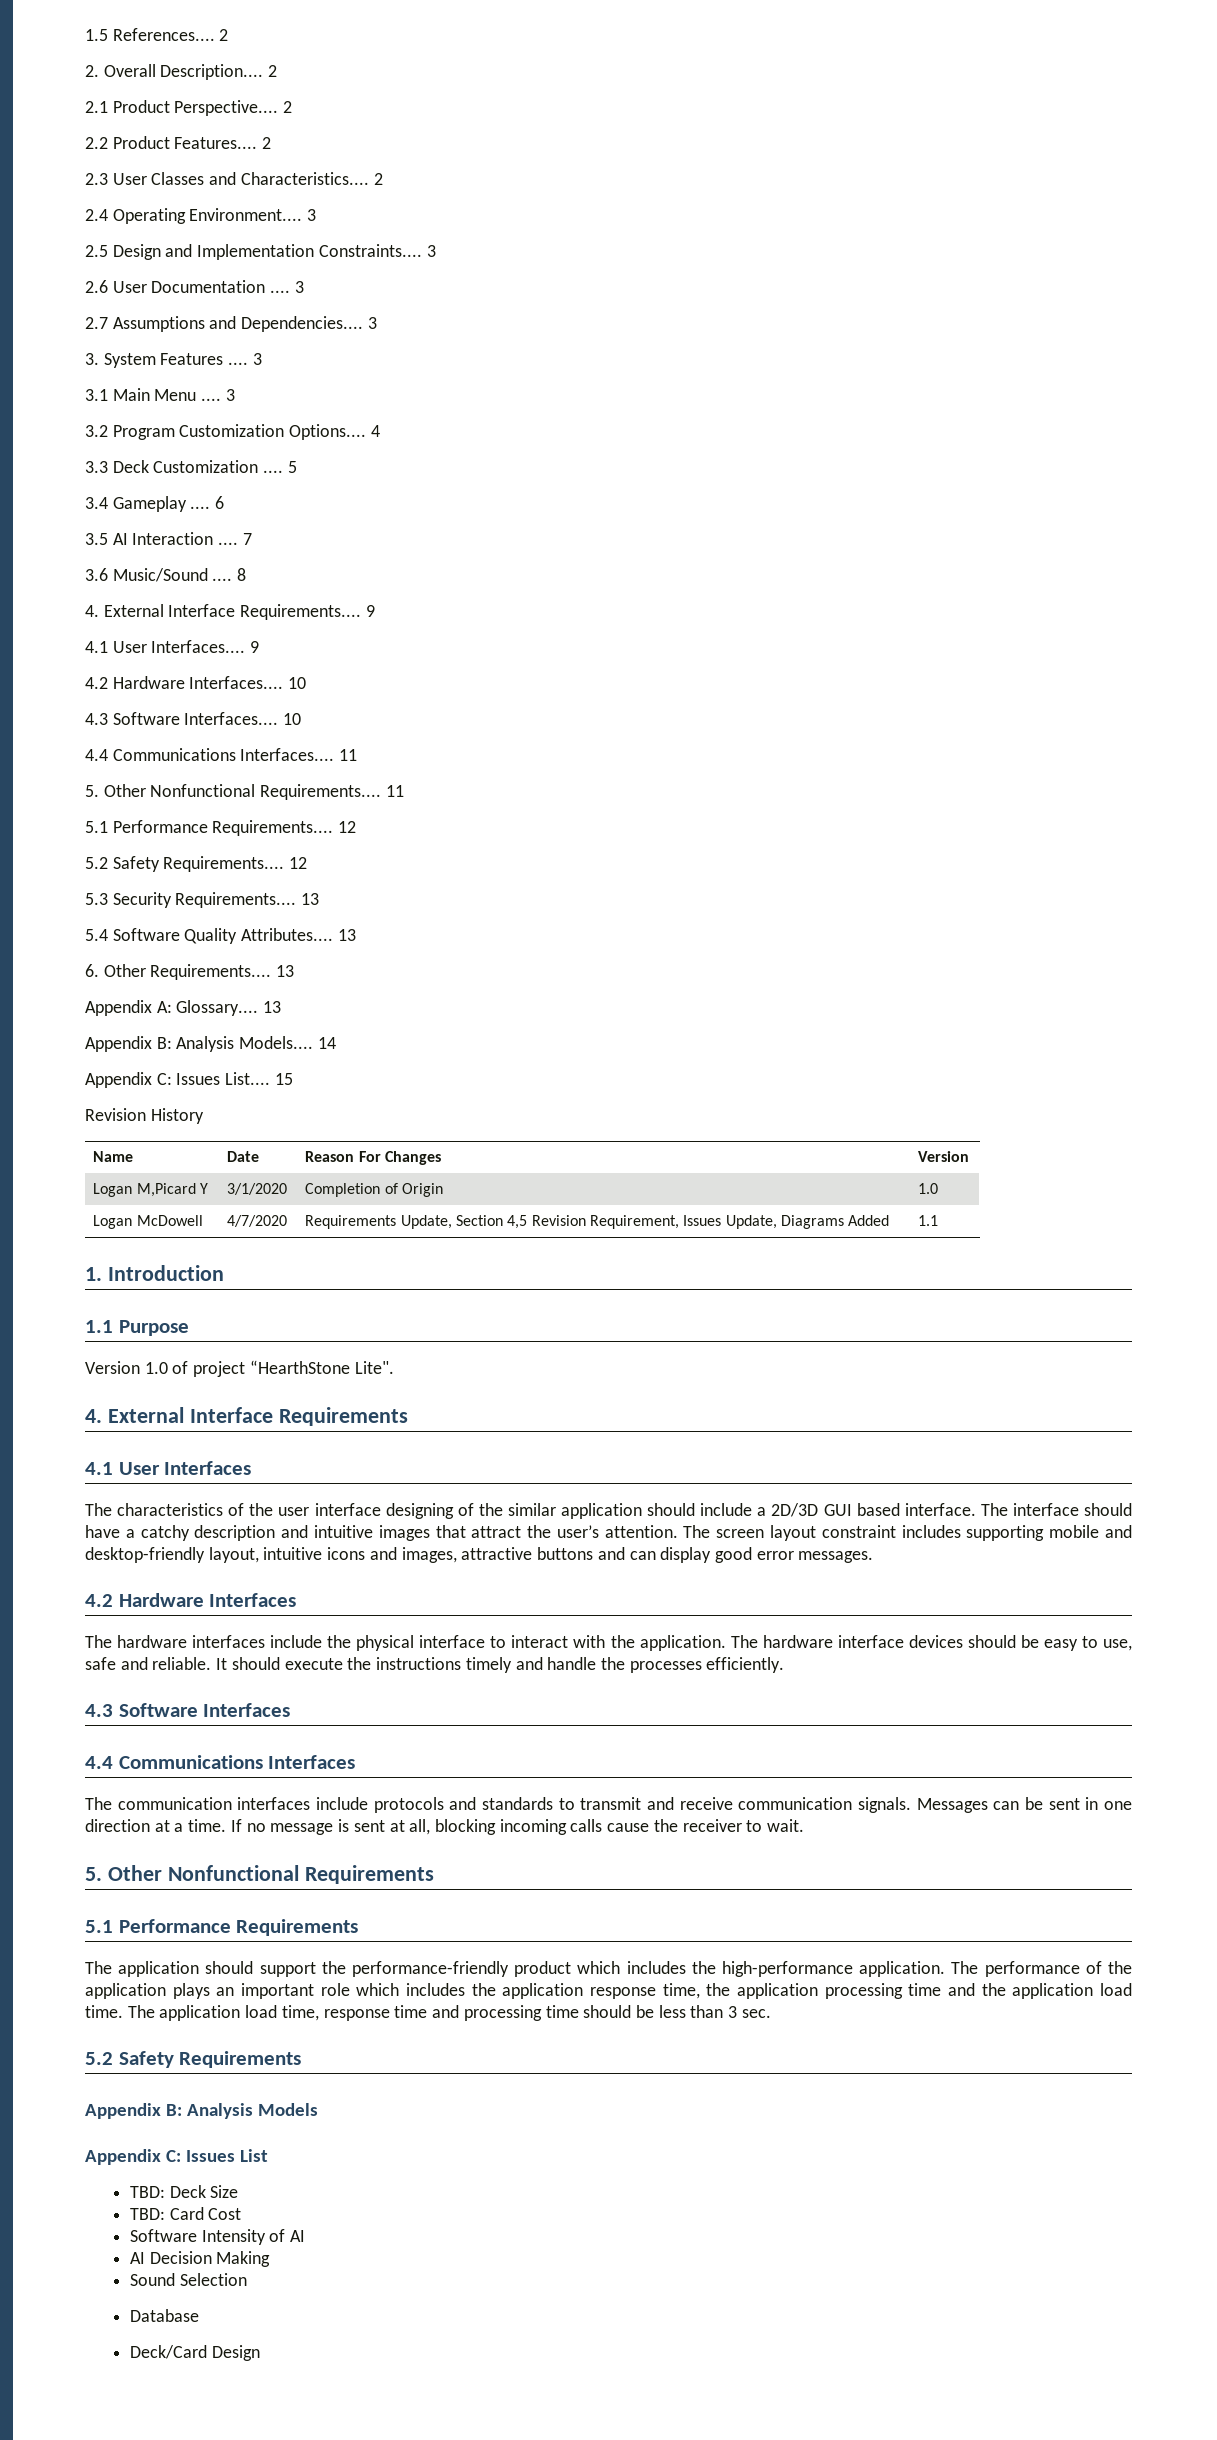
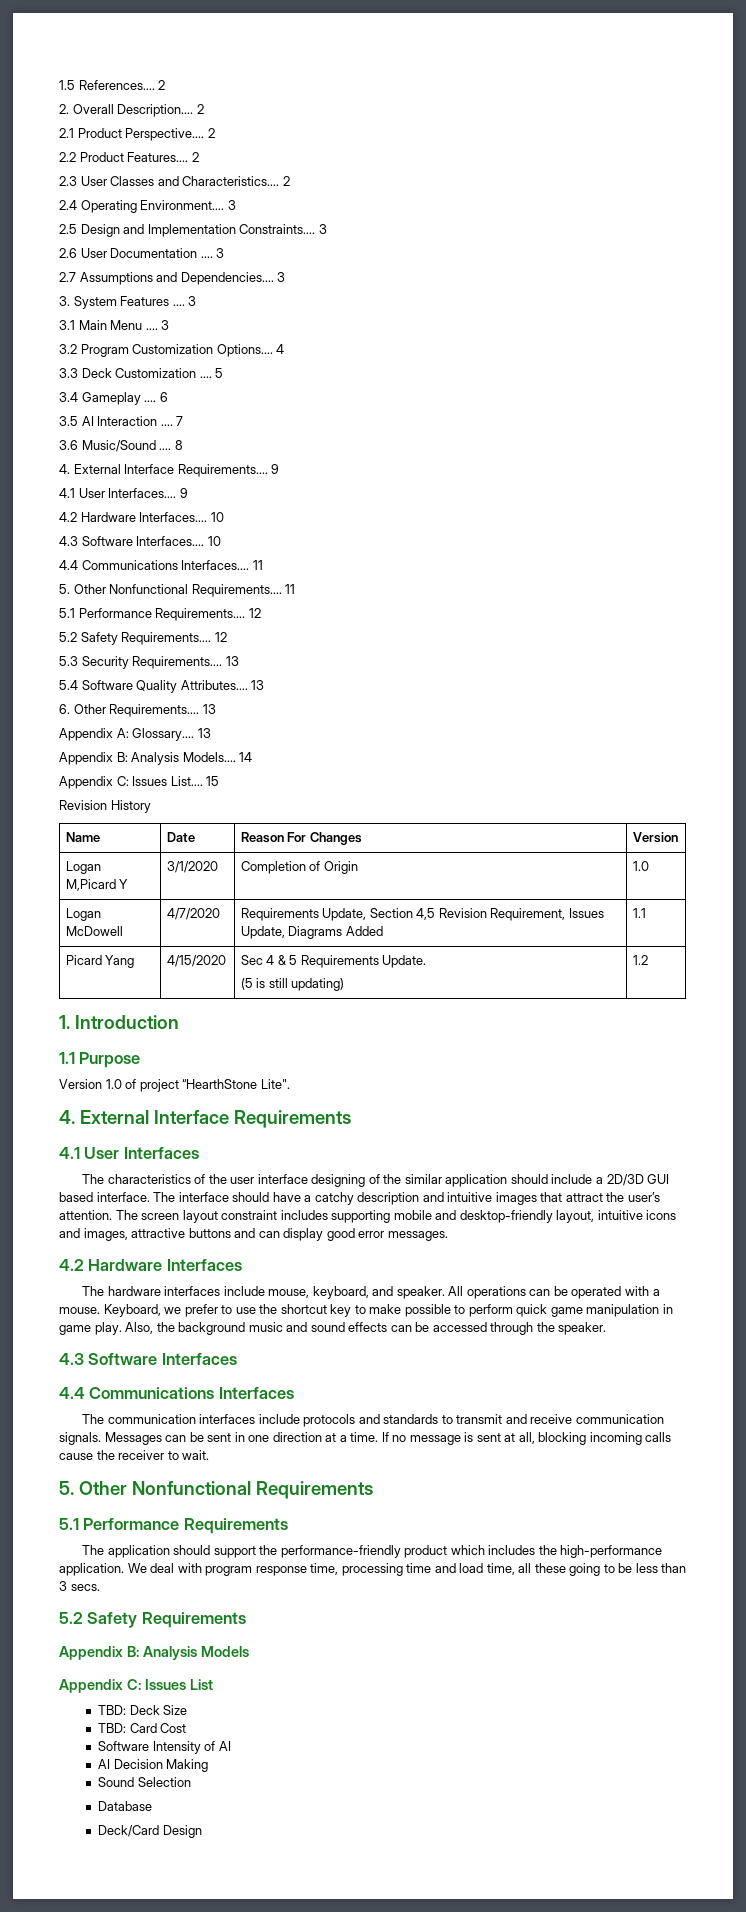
+ Picard Yang | 4/15/2020 | Sec 4 & 5 Requirements Update.
+ (5 is still updating) | 1.2
- The hardware interfaces include the physical interface to interact with the application. The hardware interface devices should be easy to use, safe and reliable. It should execute the instructions timely and handle the processes efficiently.
+ The hardware interfaces include mouse, keyboard, and speaker. All operations can be operated with a mouse. Keyboard, we prefer to use the shortcut key to make possible to perform quick game manipulation in game play. Also, the background music and sound effects can be accessed through the speaker.
- The performance of the application plays an important role which includes the application response time, the application processing time and the application load time. The application load time, response time and processing time should be less than 3 sec.
+ We deal with program response time, processing time and load time, all these going to be less than 3 secs.

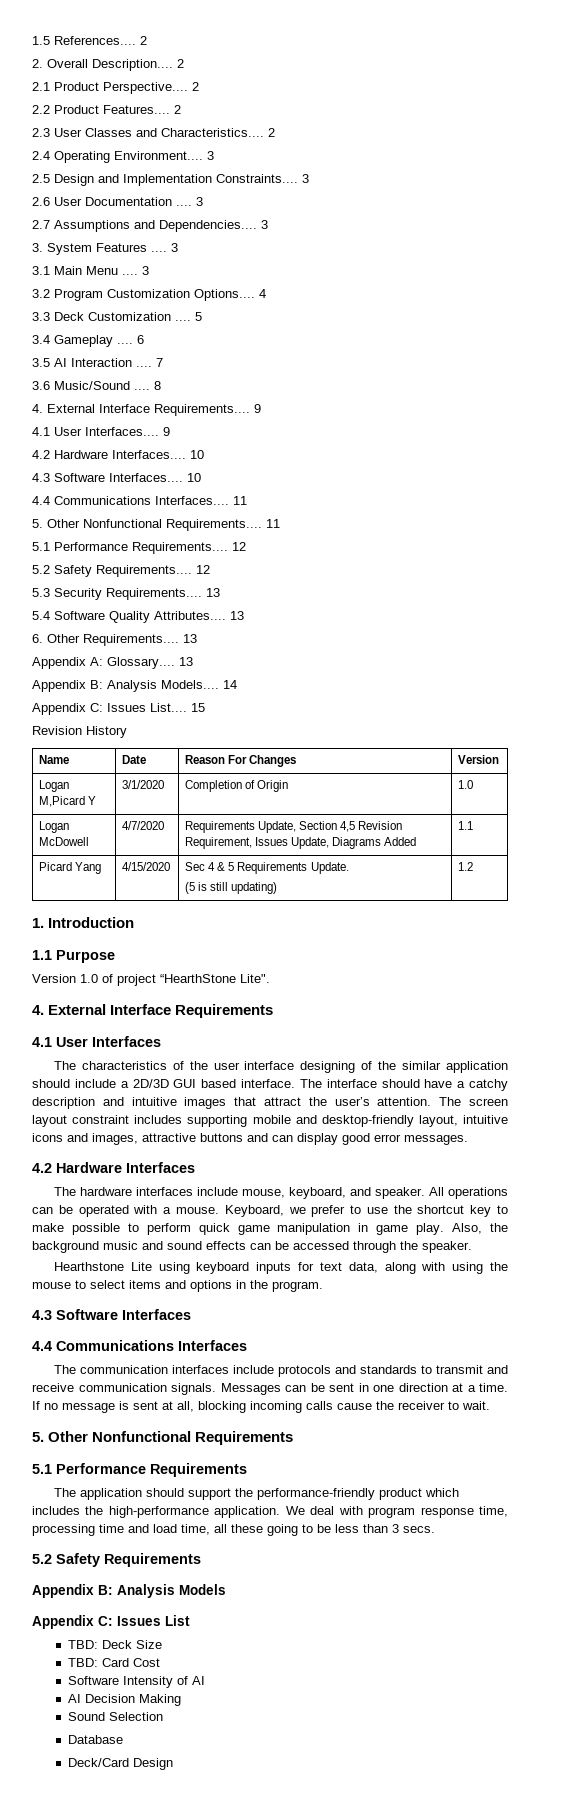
+ Hearthstone Lite using keyboard inputs for text data, along with using the mouse to select items and options in the program.

